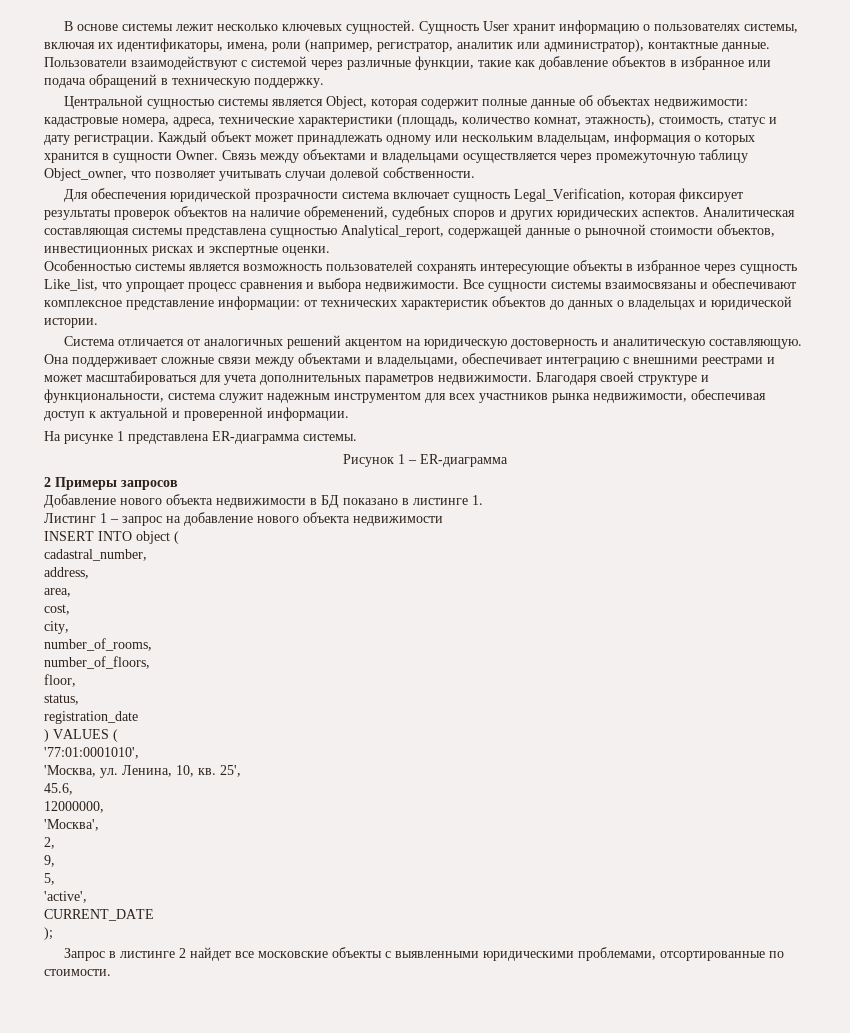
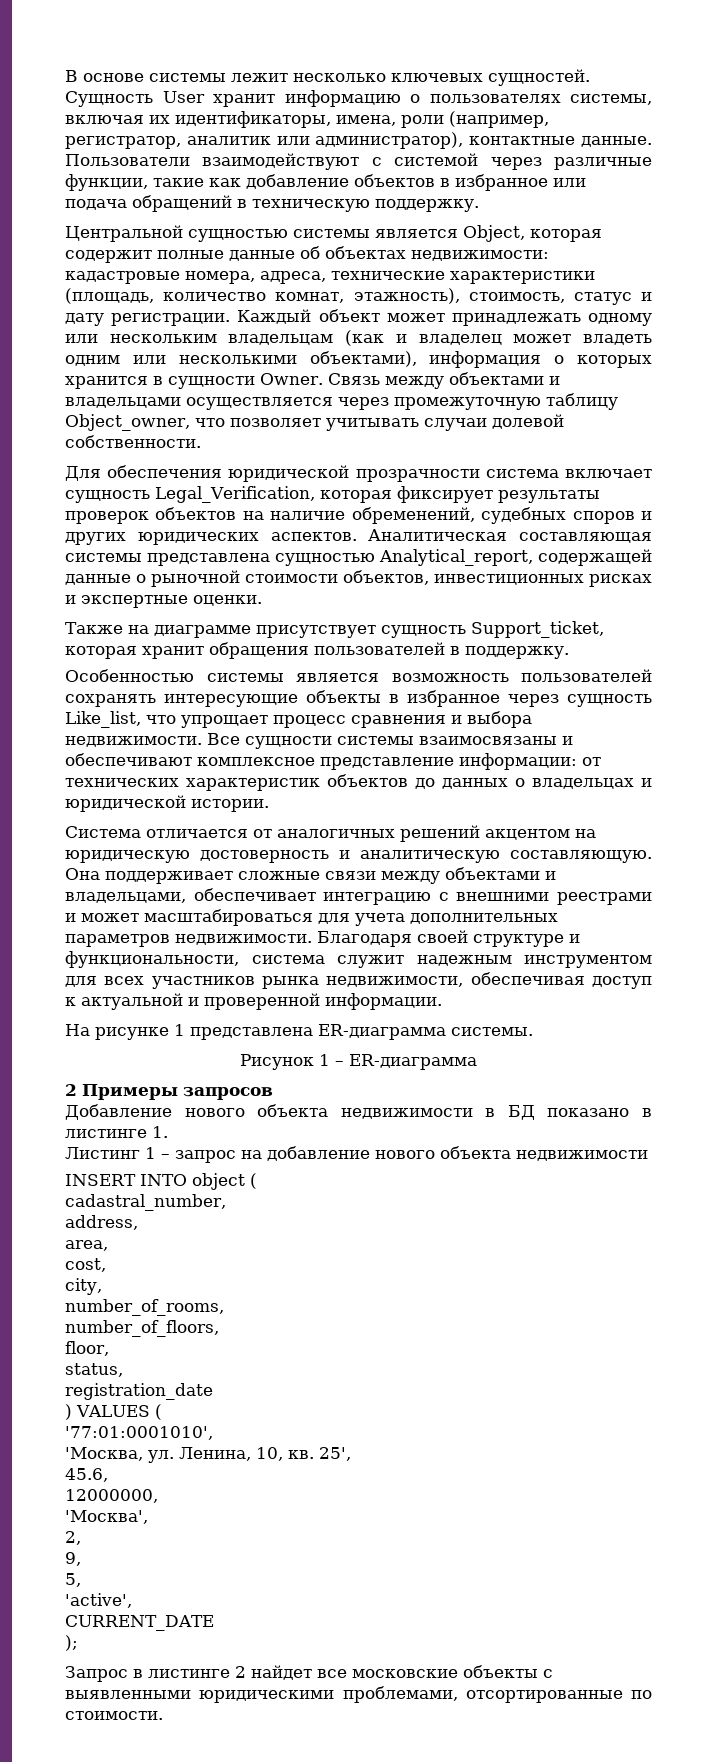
- Каждый объект может принадлежать одному или нескольким владельцам, информация о которых хранится в сущности Owner.
+ Каждый объект может принадлежать одному или нескольким владельцам (как и владелец может владеть одним или несколькими объектами), информация о которых хранится в сущности Owner.
+ Также на диаграмме присутствует сущность Support_ticket, которая хранит обращения пользователей в поддержку.

